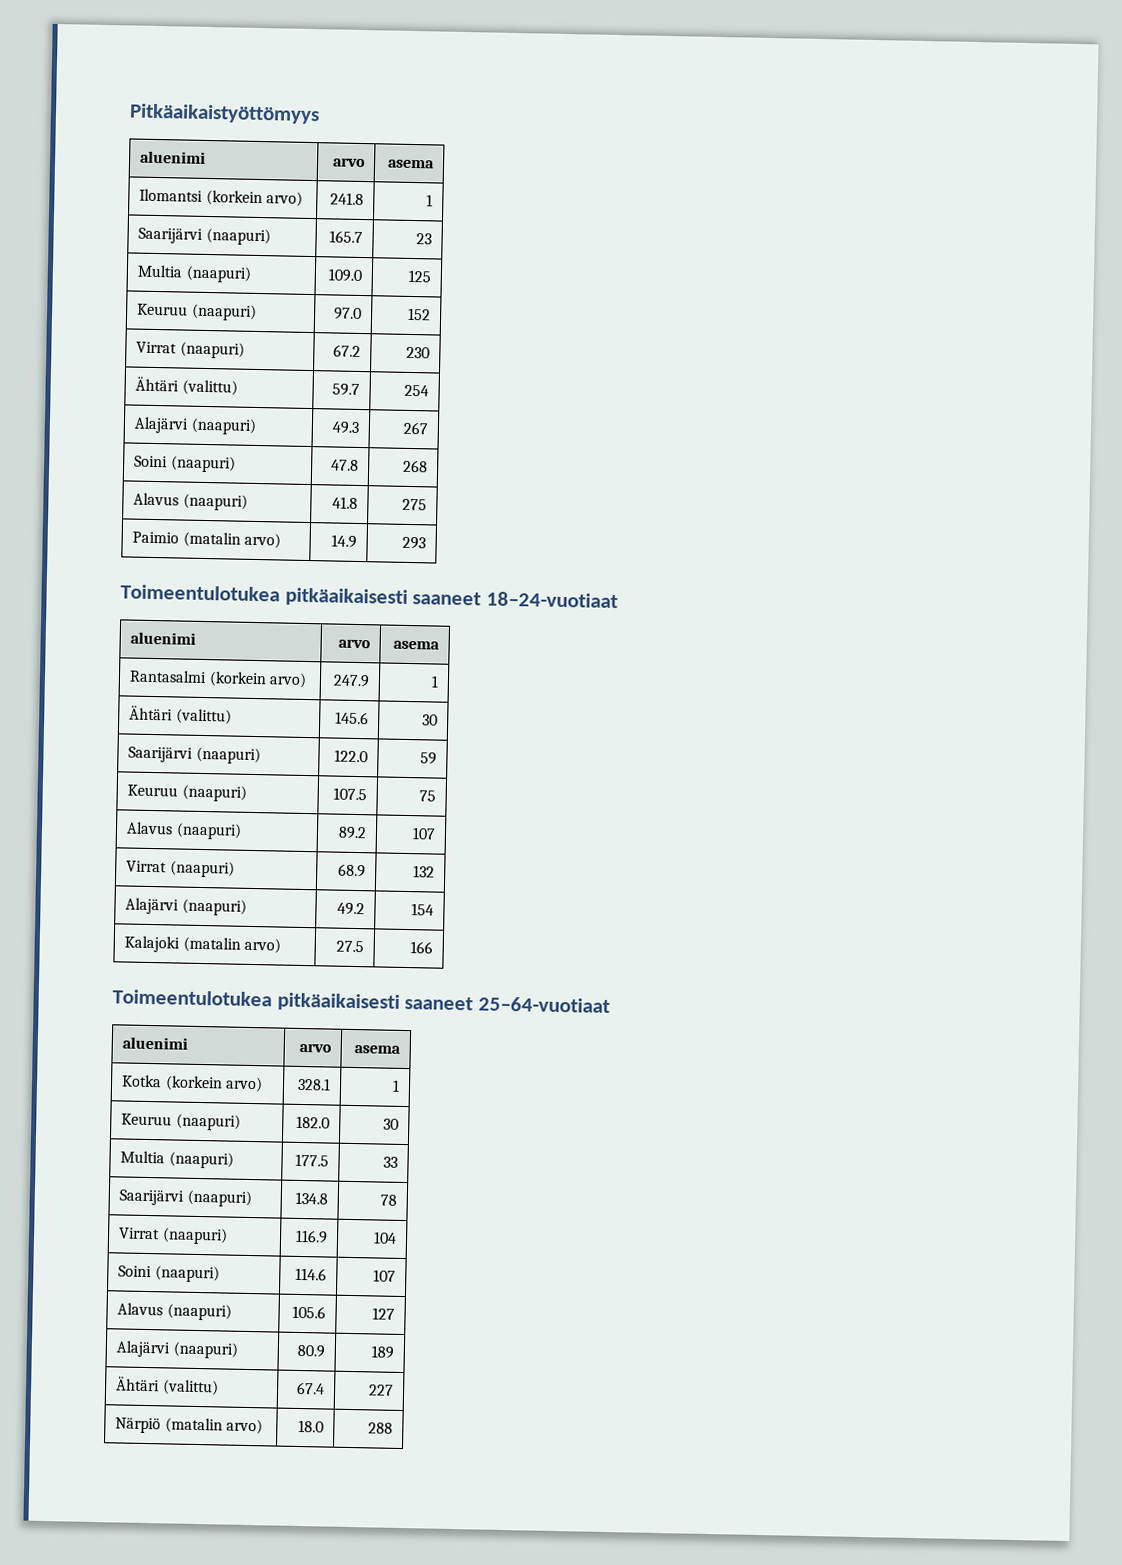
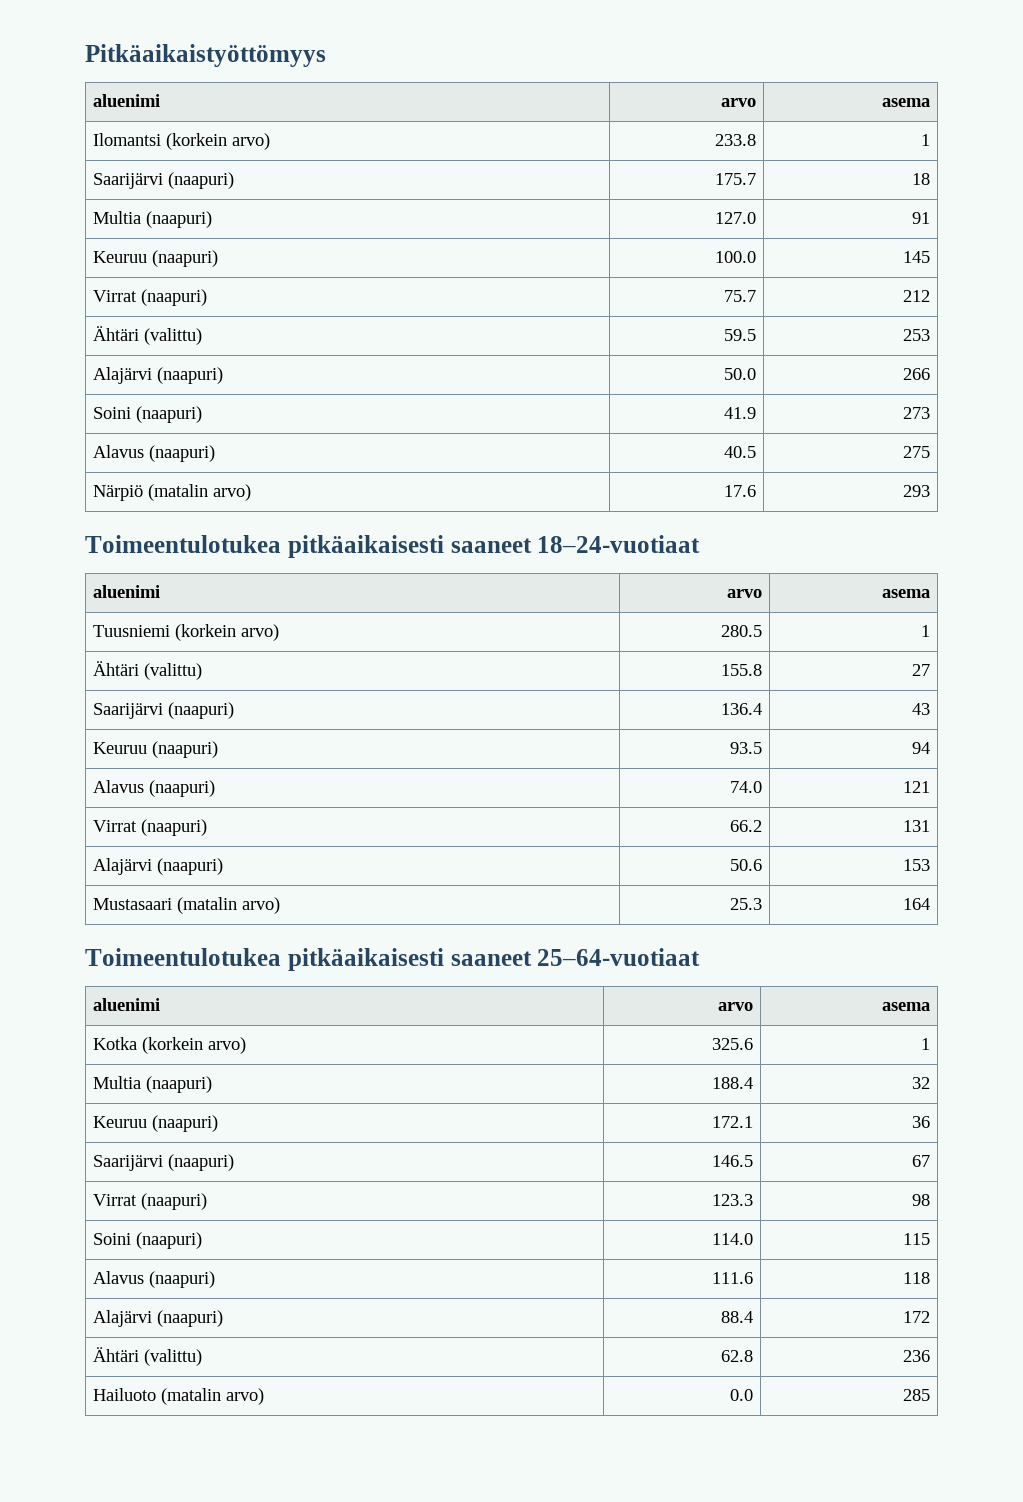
- Ilomantsi (korkein arvo) | 241.8 | 1
+ Ilomantsi (korkein arvo) | 233.8 | 1
- Saarijärvi (naapuri) | 165.7 | 23
- Multia (naapuri) | 109.0 | 125
- Keuruu (naapuri) | 97.0 | 152
- Virrat (naapuri) | 67.2 | 230
- Ähtäri (valittu) | 59.7 | 254
- Alajärvi (naapuri) | 49.3 | 267
- Soini (naapuri) | 47.8 | 268
- Alavus (naapuri) | 41.8 | 275
+ Saarijärvi (naapuri) | 175.7 | 18
+ Multia (naapuri) | 127.0 | 91
+ Keuruu (naapuri) | 100.0 | 145
+ Virrat (naapuri) | 75.7 | 212
+ Ähtäri (valittu) | 59.5 | 253
+ Alajärvi (naapuri) | 50.0 | 266
+ Soini (naapuri) | 41.9 | 273
+ Alavus (naapuri) | 40.5 | 275
- Paimio (matalin arvo) | 14.9 | 293
+ Närpiö (matalin arvo) | 17.6 | 293
- Rantasalmi (korkein arvo) | 247.9 | 1
+ Tuusniemi (korkein arvo) | 280.5 | 1
- Ähtäri (valittu) | 145.6 | 30
- Saarijärvi (naapuri) | 122.0 | 59
- Keuruu (naapuri) | 107.5 | 75
- Alavus (naapuri) | 89.2 | 107
- Virrat (naapuri) | 68.9 | 132
- Alajärvi (naapuri) | 49.2 | 154
- Kalajoki (matalin arvo) | 27.5 | 166
+ Ähtäri (valittu) | 155.8 | 27
+ Saarijärvi (naapuri) | 136.4 | 43
+ Keuruu (naapuri) | 93.5 | 94
+ Alavus (naapuri) | 74.0 | 121
+ Virrat (naapuri) | 66.2 | 131
+ Alajärvi (naapuri) | 50.6 | 153
+ Mustasaari (matalin arvo) | 25.3 | 164
- Kotka (korkein arvo) | 328.1 | 1
- Keuruu (naapuri) | 182.0 | 30
- Multia (naapuri) | 177.5 | 33
- Saarijärvi (naapuri) | 134.8 | 78
- Virrat (naapuri) | 116.9 | 104
- Soini (naapuri) | 114.6 | 107
- Alavus (naapuri) | 105.6 | 127
- Alajärvi (naapuri) | 80.9 | 189
- Ähtäri (valittu) | 67.4 | 227
- Närpiö (matalin arvo) | 18.0 | 288
+ Kotka (korkein arvo) | 325.6 | 1
+ Multia (naapuri) | 188.4 | 32
+ Keuruu (naapuri) | 172.1 | 36
+ Saarijärvi (naapuri) | 146.5 | 67
+ Virrat (naapuri) | 123.3 | 98
+ Soini (naapuri) | 114.0 | 115
+ Alavus (naapuri) | 111.6 | 118
+ Alajärvi (naapuri) | 88.4 | 172
+ Ähtäri (valittu) | 62.8 | 236
+ Hailuoto (matalin arvo) | 0.0 | 285

